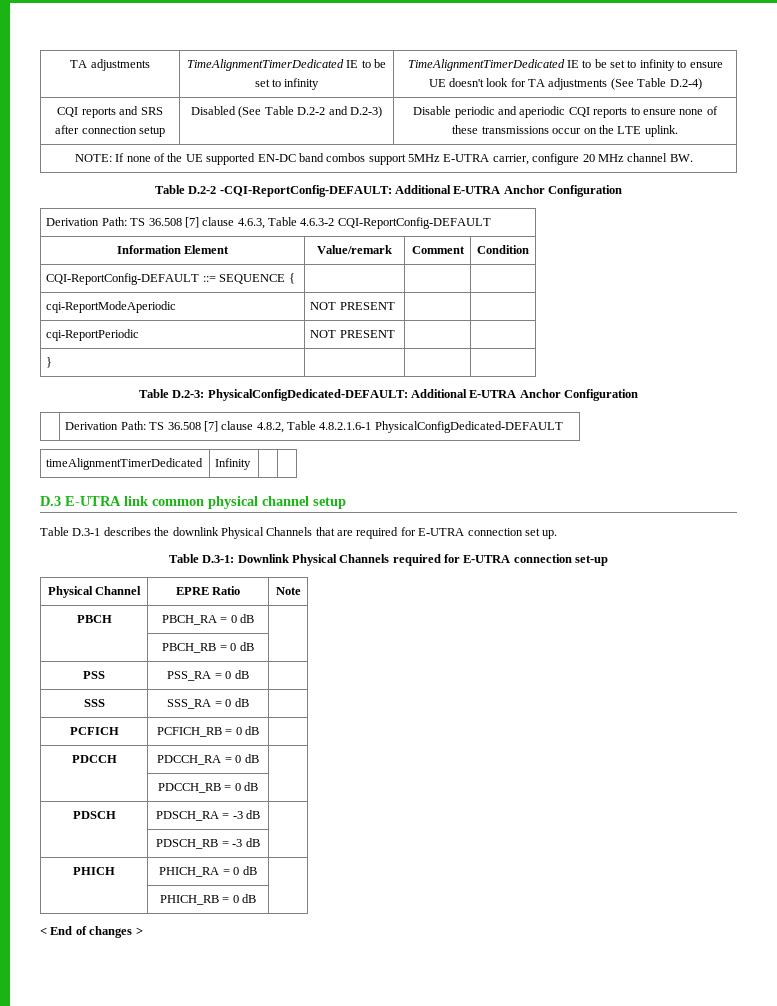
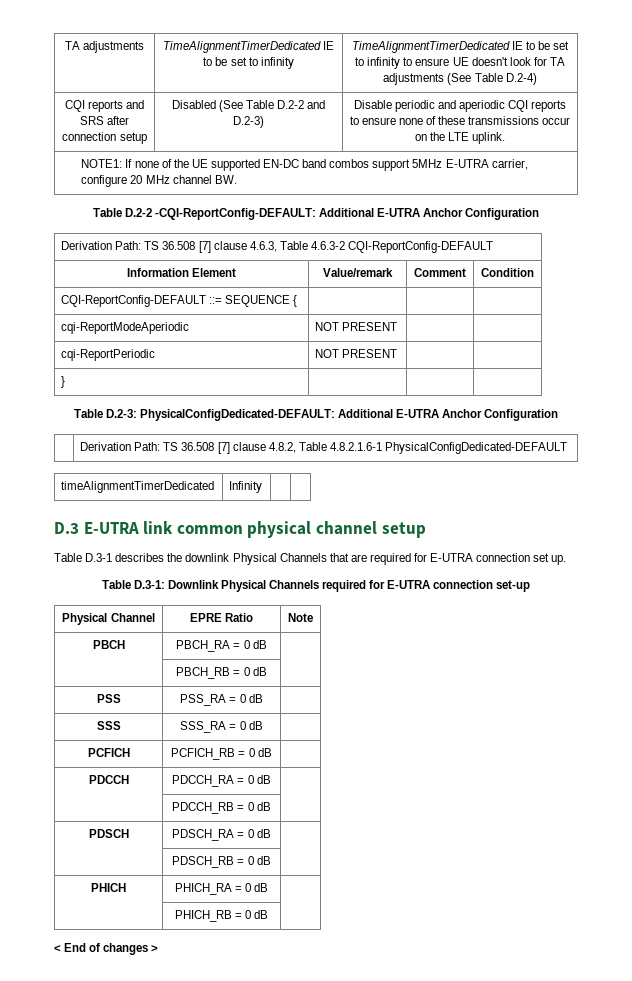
- NOTE: If none of the UE supported EN-DC band combos support 5MHz E-UTRA carrier, configure 20 MHz channel BW.
+ NOTE1: If none of the UE supported EN-DC band combos support 5MHz E-UTRA carrier, configure 20 MHz channel BW.
- PDSCH | PDSCH_RA = -3 dB |
+ PDSCH | PDSCH_RA = 0 dB |
- | PDSCH_RB = -3 dB |
+ | PDSCH_RB = 0 dB |

